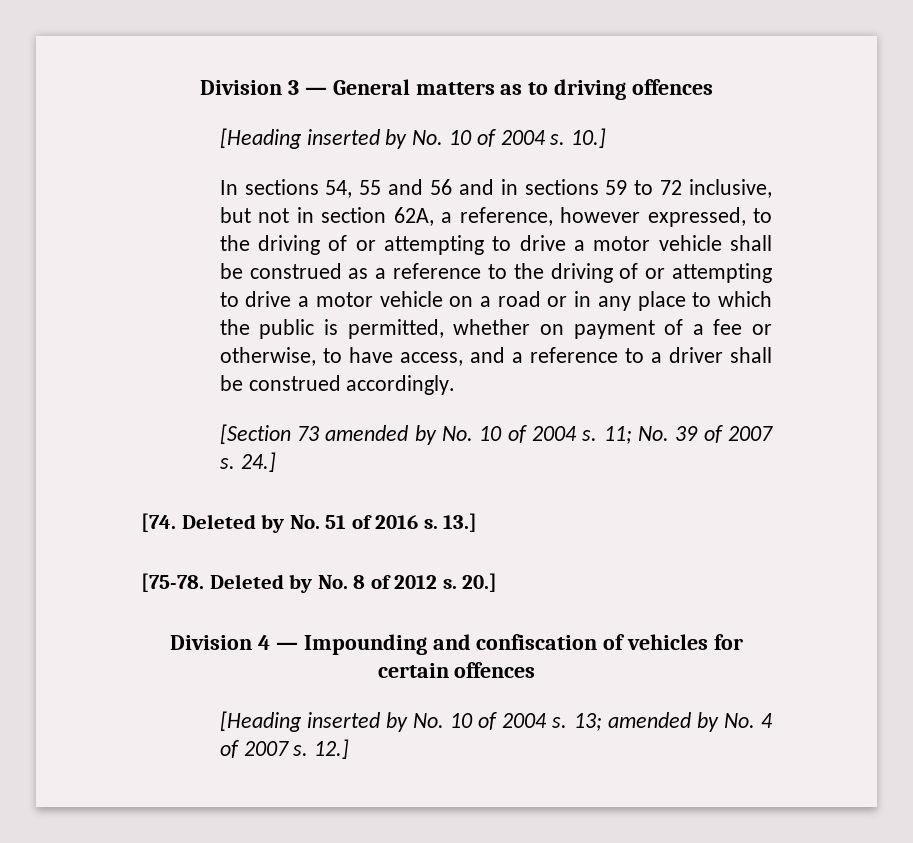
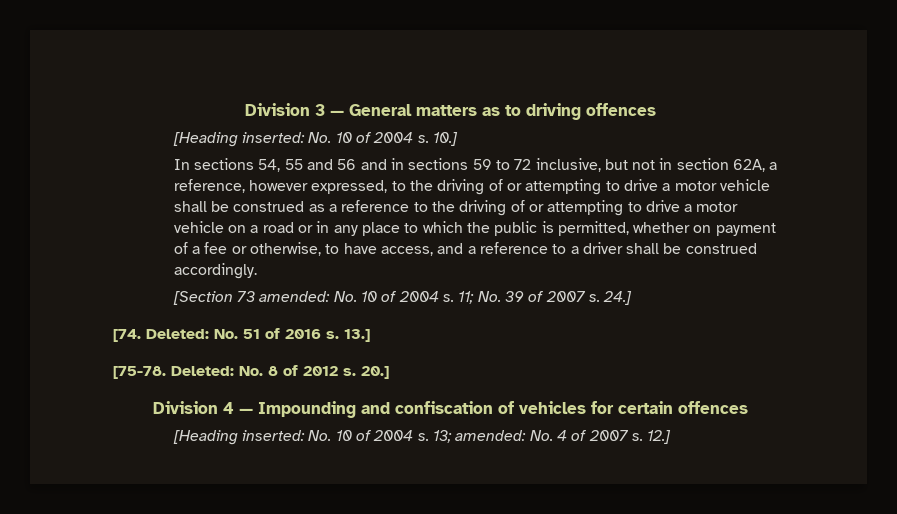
  Division 3 — General matters as to driving offences
- [Heading inserted by No. 10 of 2004 s.
+ [Heading inserted: No. 10 of 2004 s.
- [Section 73 amended by No. 10 of 2004 s.
+ [Section 73 amended: No. 10 of 2004 s.
- [74. Deleted by No. 51 of 2016 s.
+ [74. Deleted: No. 51 of 2016 s.
- Deleted by No. 8 of 2012 s.
+ Deleted: No. 8 of 2012 s.
  Division 4 — Impounding and confiscation of vehicles for certain offences
- [Heading inserted by No. 10 of 2004 s.
+ [Heading inserted: No. 10 of 2004 s.
- 13; amended by No. 4 of 2007 s.
+ 13; amended: No. 4 of 2007 s.

